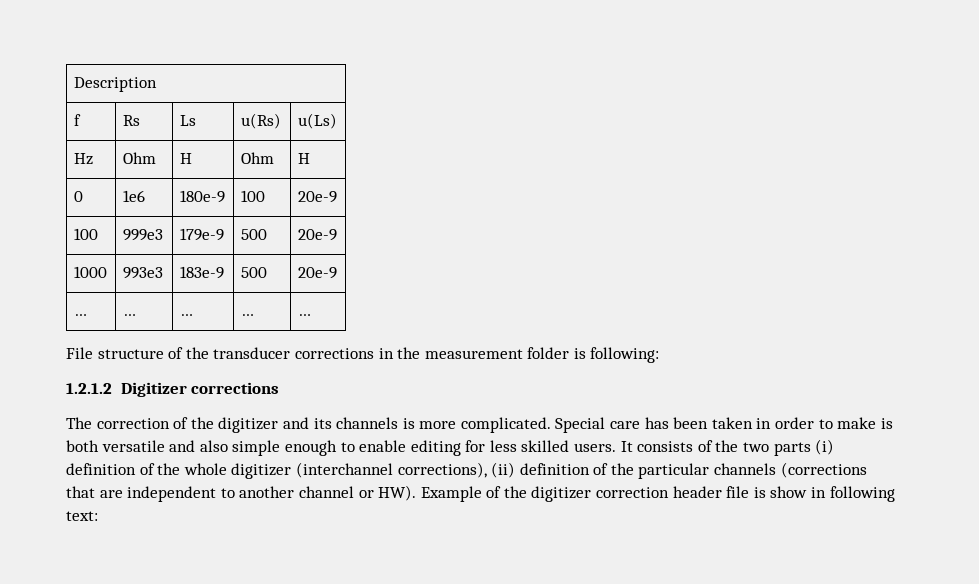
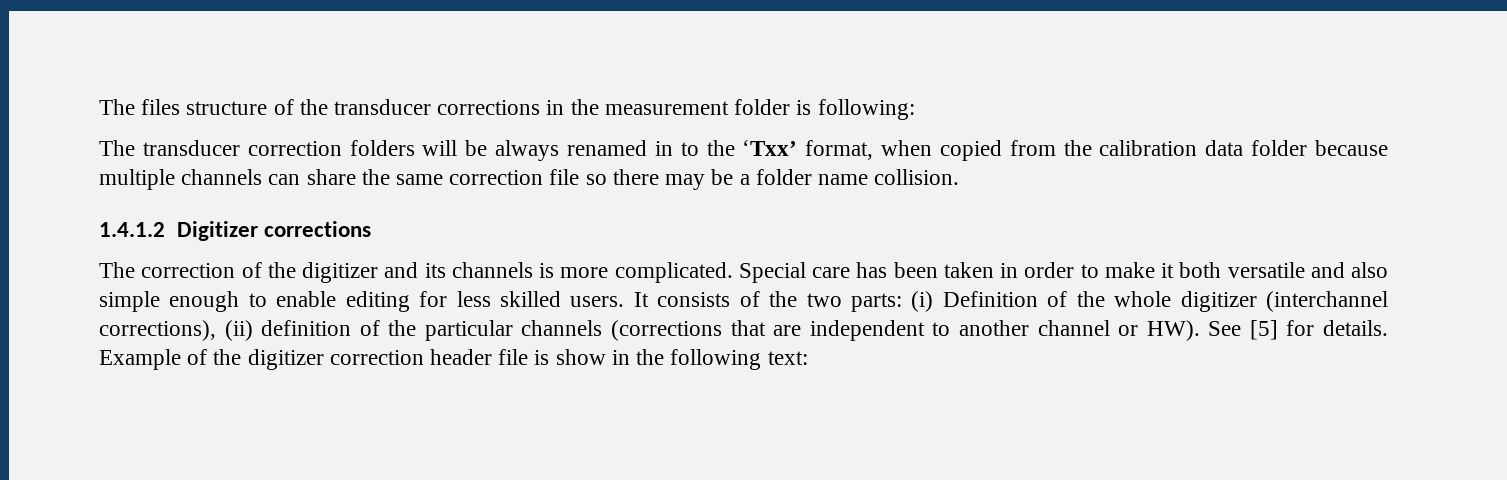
- Description
- f | Rs | Ls | u(Rs) | u(Ls)
- Hz | Ohm | H | Ohm | H
- 0 | 1e6 | 180e-9 | 100 | 20e-9
- 100 | 999e3 | 179e-9 | 500 | 20e-9
- 1000 | 993e3 | 183e-9 | 500 | 20e-9
- … | … | … | … | …
- File structure of the transducer corrections in the measurement folder is following:
+ The files structure of the transducer corrections in the measurement folder is following:
- 1.2.1.2 Digitizer corrections
+ The transducer correction folders will be always renamed in to the ‘Txx’ format, when copied from the calibration data folder because multiple channels can share the same correction file so there may be a folder name collision.
+ 1.4.1.2 Digitizer corrections
- Special care has been taken in order to make is both versatile and also simple enough to enable editing for less skilled users.
+ Special care has been taken in order to make it both versatile and also simple enough to enable editing for less skilled users.
- It consists of the two parts (i) definition of the whole digitizer (interchannel corrections), (ii) definition of the particular channels (corrections that are independent to another channel or HW). Example of the digitizer correction header file is show in following text:
+ It consists of the two parts: (i) Definition of the whole digitizer (interchannel corrections), (ii) definition of the particular channels (corrections that are independent to another channel or HW). See [5] for details. Example of the digitizer correction header file is show in the following text:

